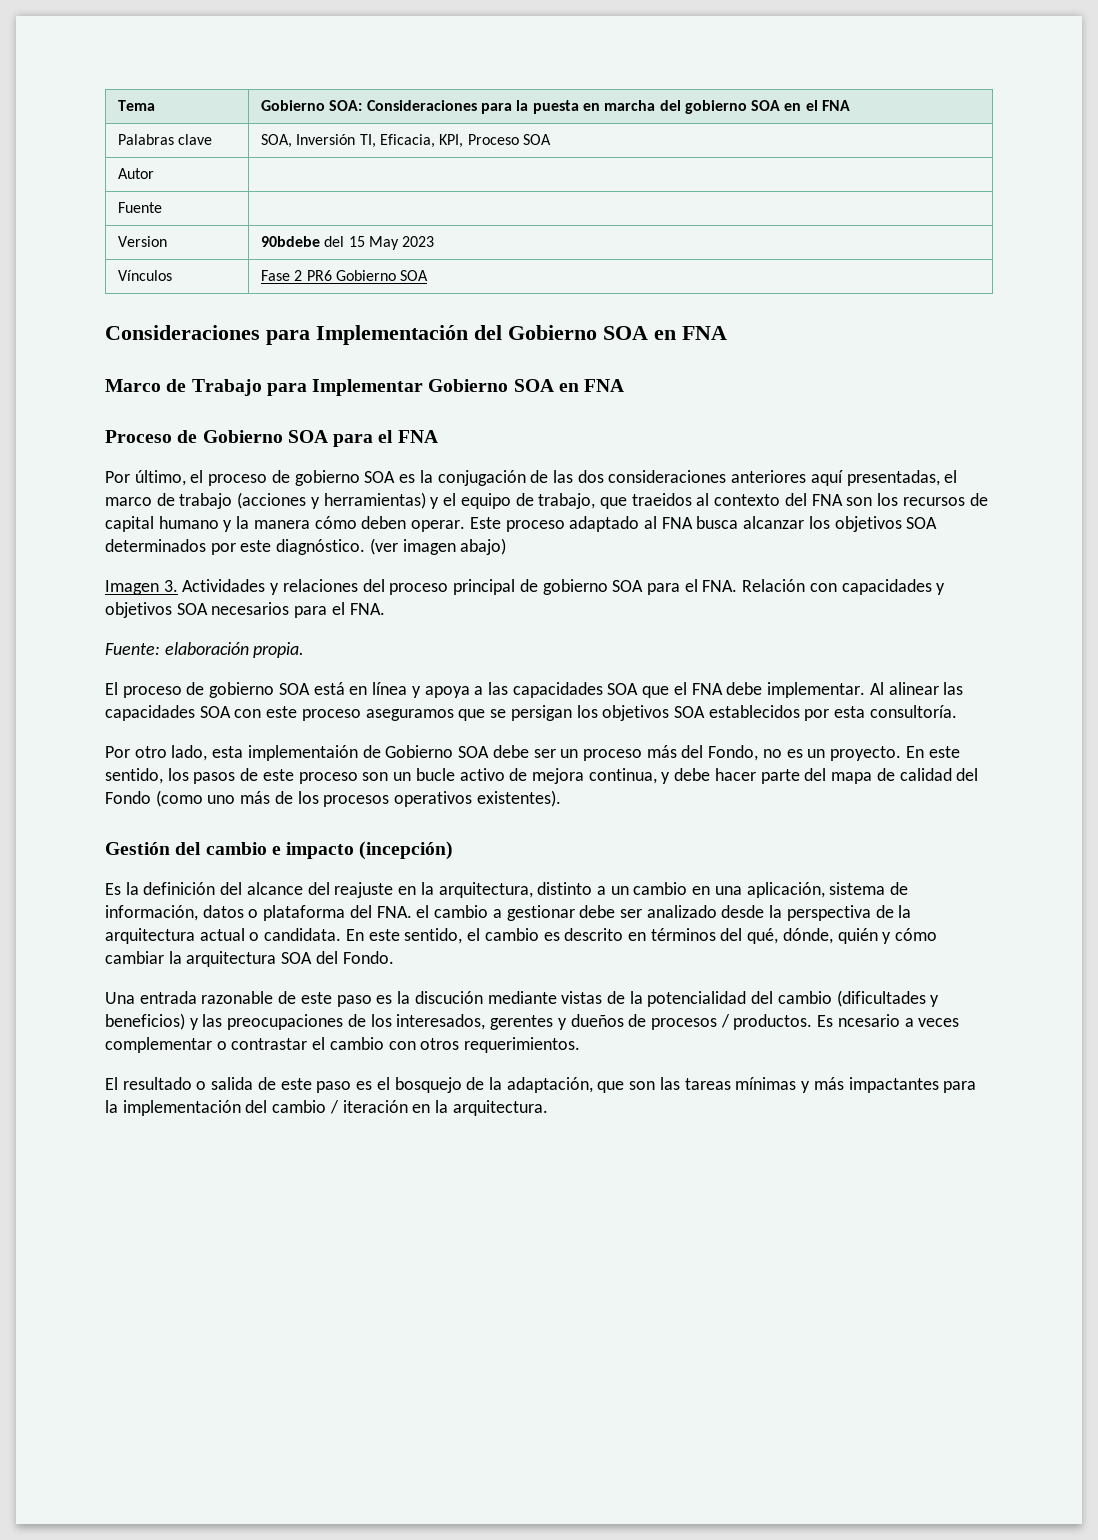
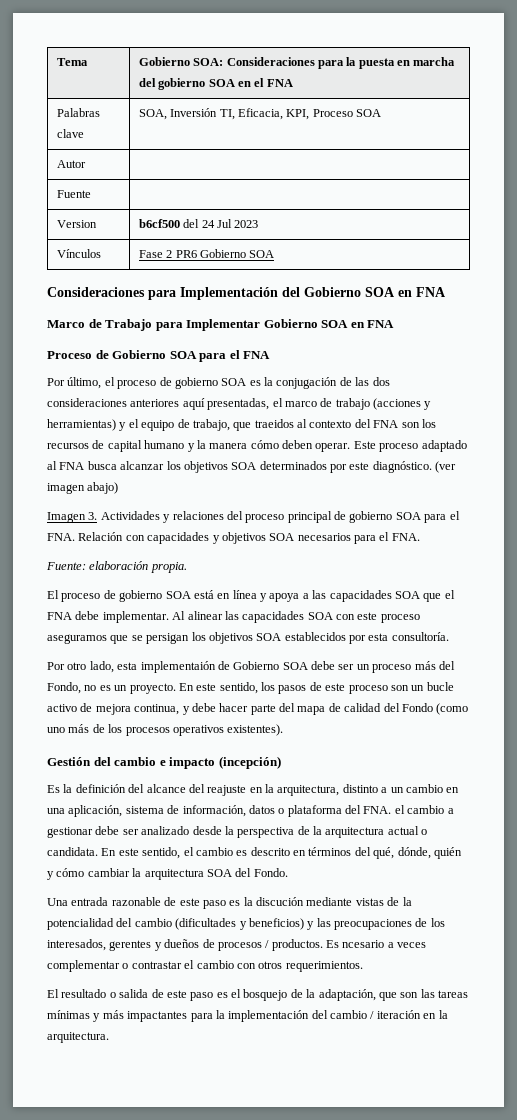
- Version | 90bdebe del 15 May 2023
+ Version | b6cf500 del 24 Jul 2023

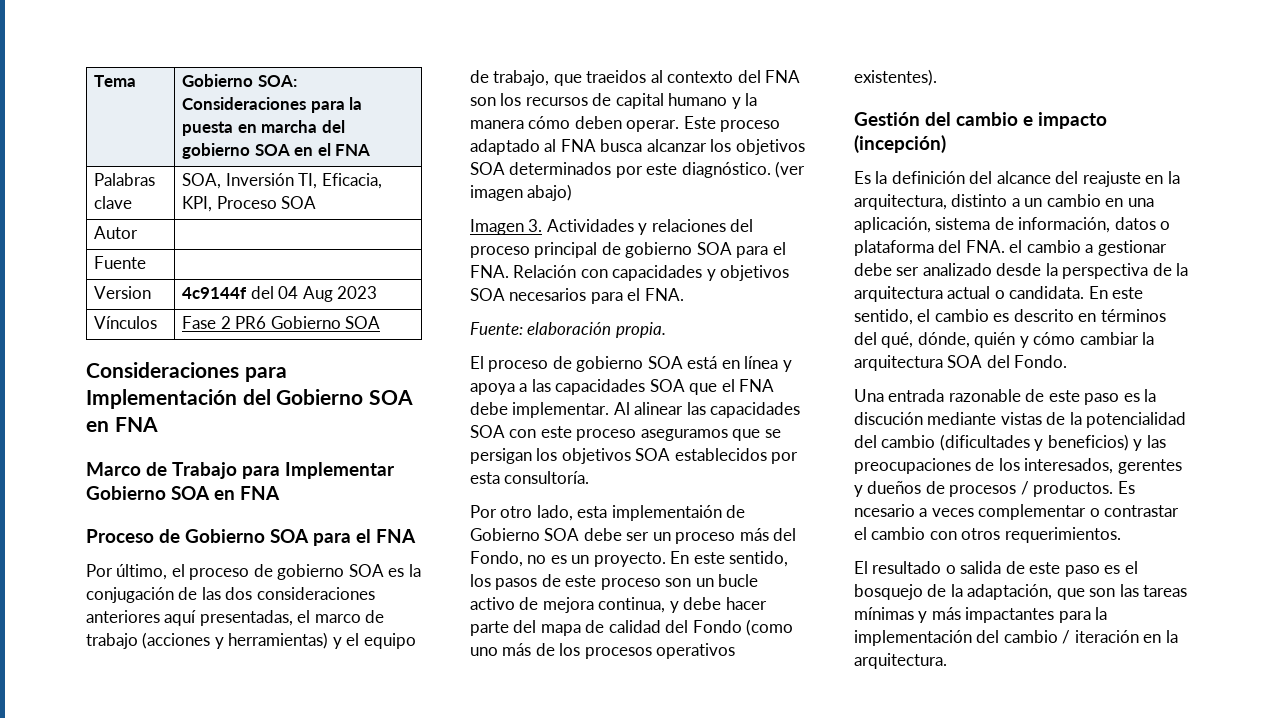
- Version | b6cf500 del 24 Jul 2023
+ Version | 4c9144f del 04 Aug 2023

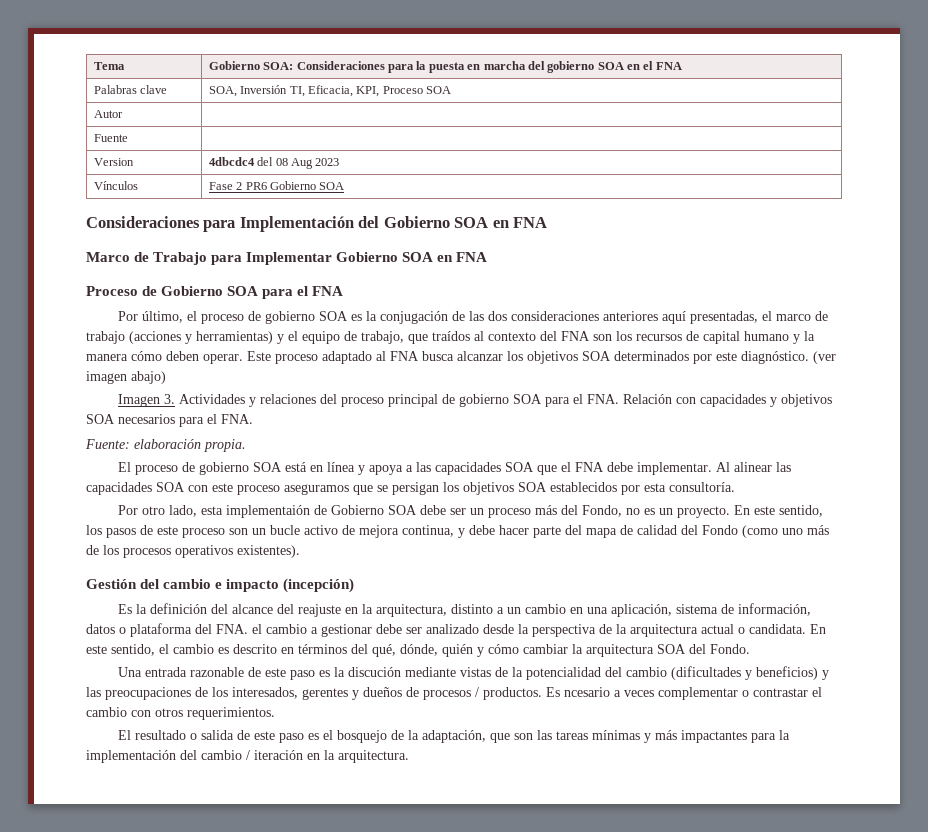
- Version | 4c9144f del 04 Aug 2023
+ Version | 4dbcdc4 del 08 Aug 2023
- Por último, el proceso de gobierno SOA es la conjugación de las dos consideraciones anteriores aquí presentadas, el marco de trabajo (acciones y herramientas) y el equipo de trabajo, que traeidos al contexto del FNA son los recursos de capital humano y la manera cómo deben operar.
+ Por último, el proceso de gobierno SOA es la conjugación de las dos consideraciones anteriores aquí presentadas, el marco de trabajo (acciones y herramientas) y el equipo de trabajo, que traídos al contexto del FNA son los recursos de capital humano y la manera cómo deben operar.

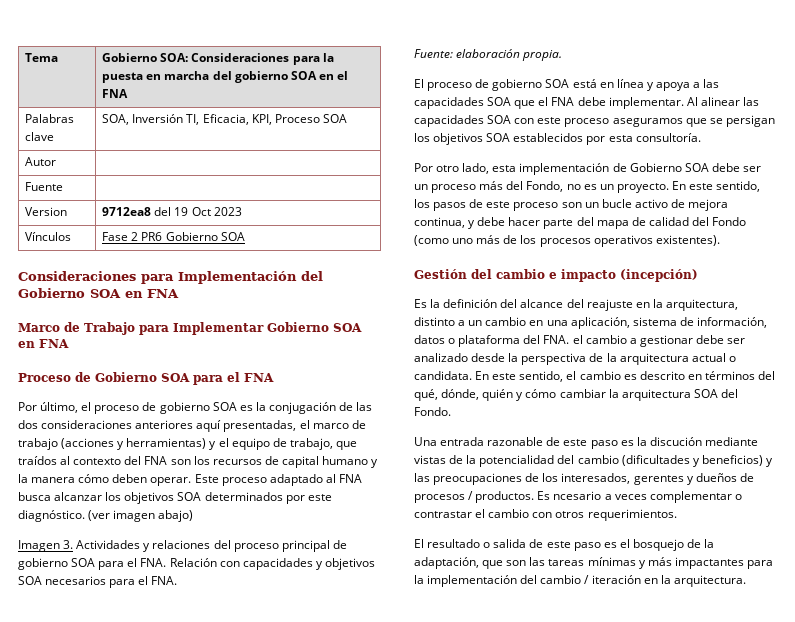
- Version | 4dbcdc4 del 08 Aug 2023
+ Version | 9712ea8 del 19 Oct 2023
- Por otro lado, esta implementaión de Gobierno SOA debe ser un proceso más del Fondo, no es un proyecto.
+ Por otro lado, esta implementación de Gobierno SOA debe ser un proceso más del Fondo, no es un proyecto.

